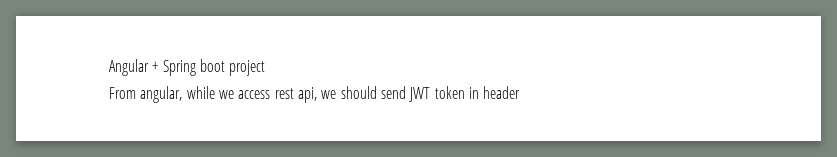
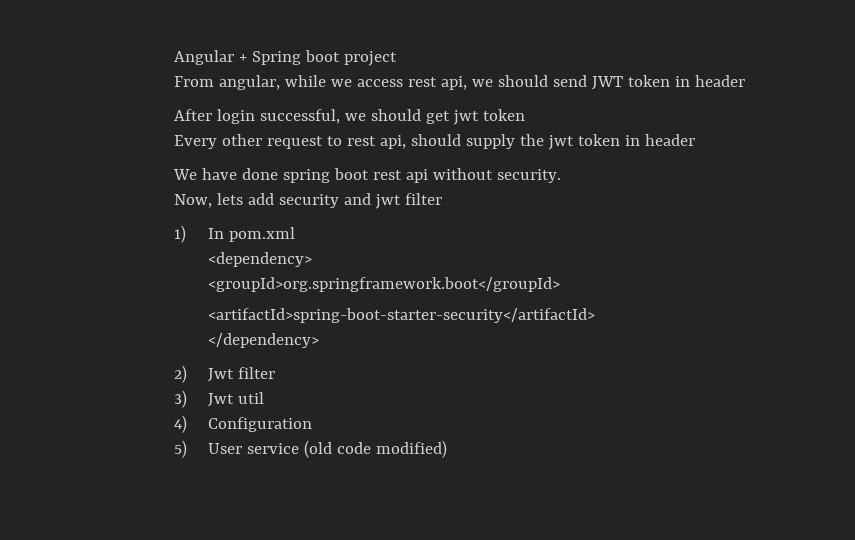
+ After login successful, we should get jwt token
+ Every other request to rest api, should supply the jwt token in header
+ We have done spring boot rest api without security.
+ Now, lets add security and jwt filter
+ 1) In pom.xml
+ <dependency>
+ <groupId>org.springframework.boot</groupId>
+ <artifactId>spring-boot-starter-security</artifactId>
+ </dependency>
+ 2) Jwt filter
+ 3) Jwt util
+ 4) Configuration
+ 5) User service (old code modified)

